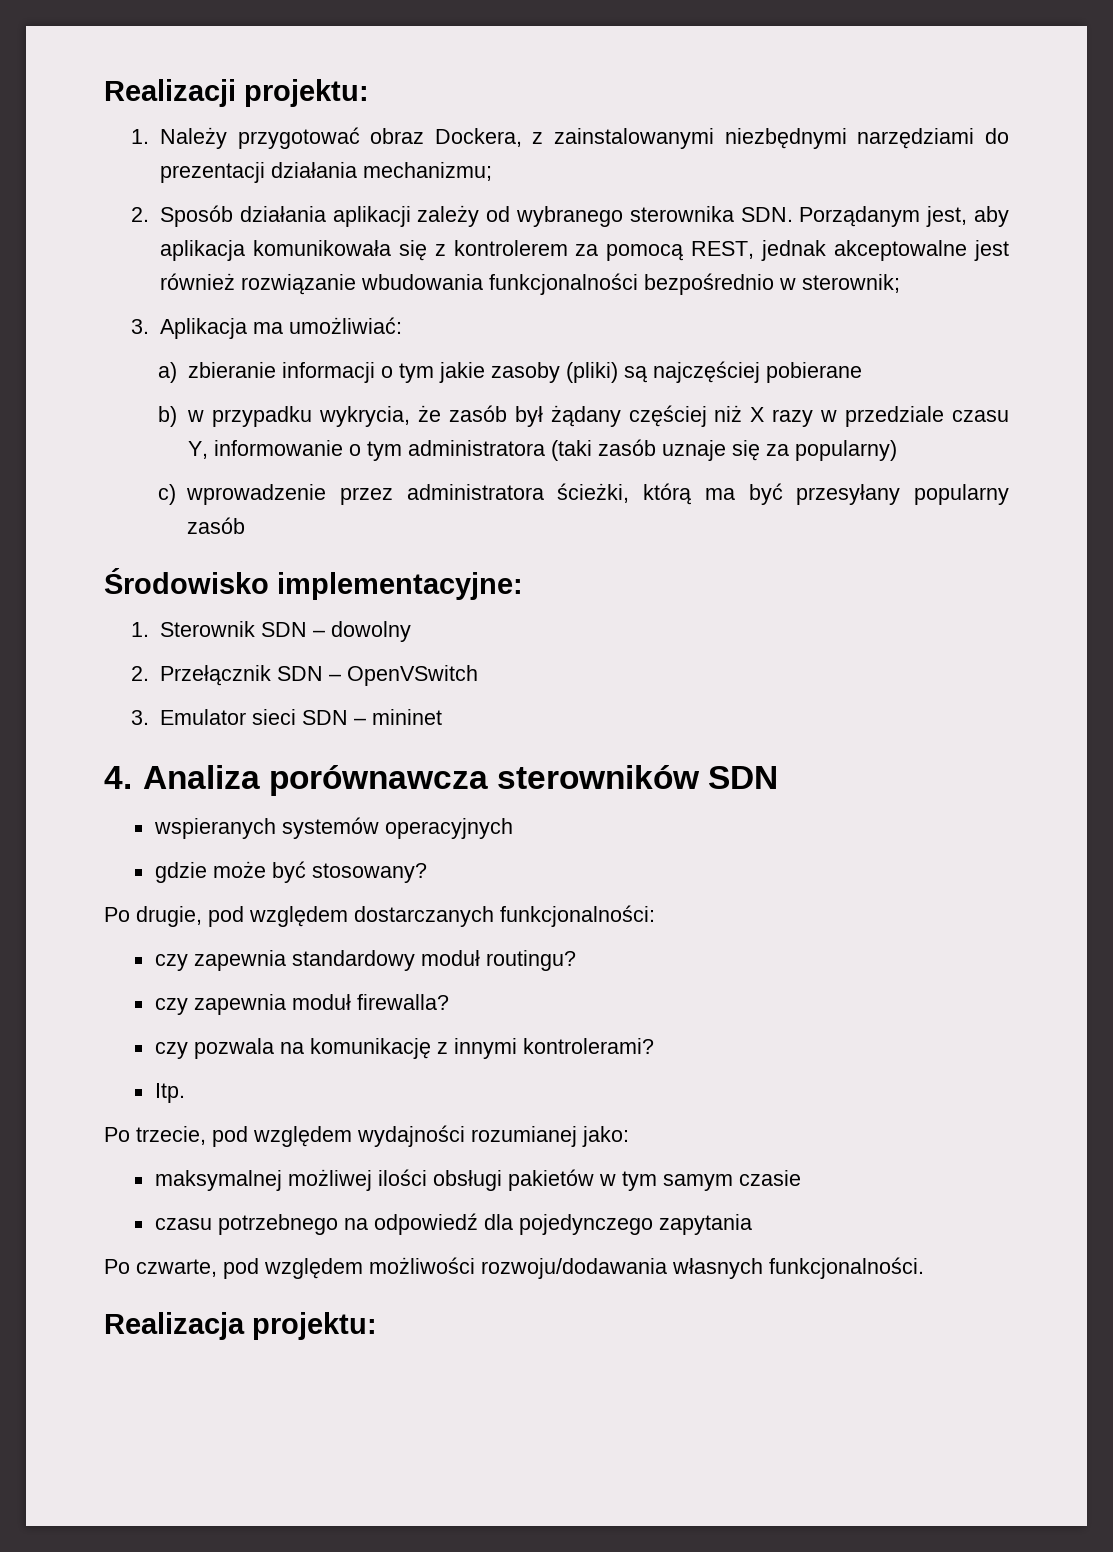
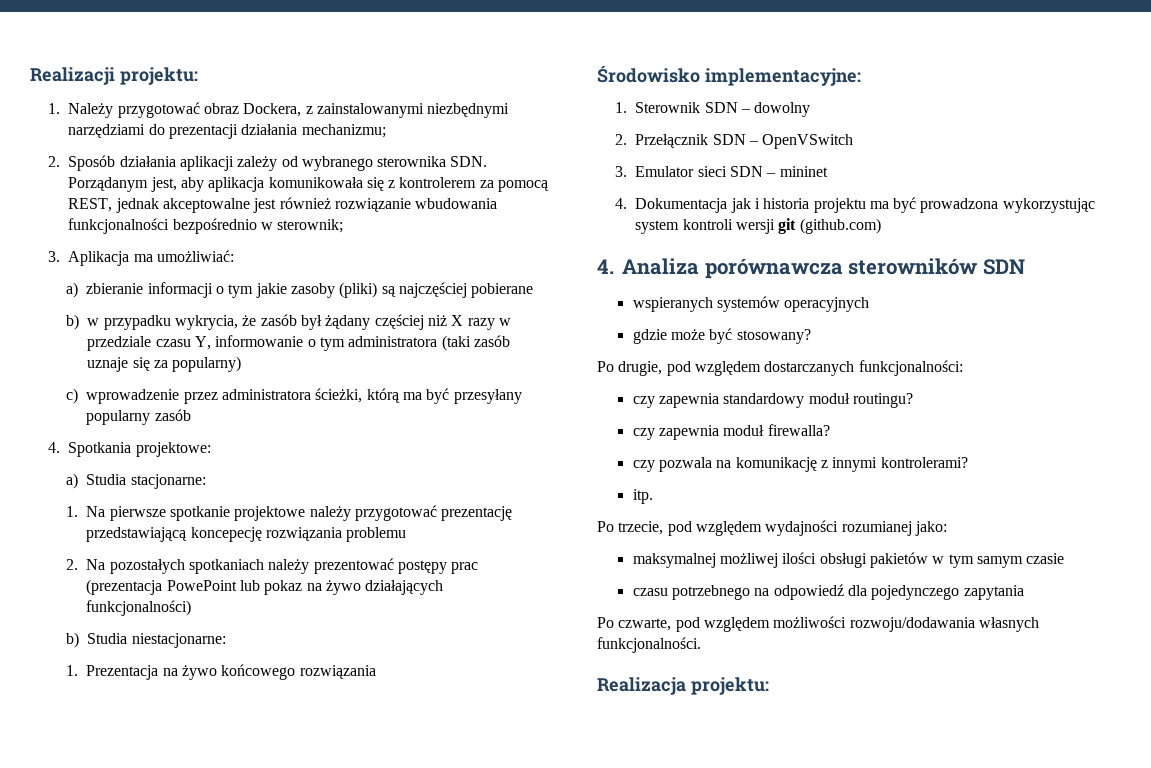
+ 4. Spotkania projektowe:
+ a) Studia stacjonarne:
+ 1. Na pierwsze spotkanie projektowe należy przygotować prezentację przedstawiającą koncepecję rozwiązania problemu
+ 2. Na pozostałych spotkaniach należy prezentować postępy prac (prezentacja PowePoint lub pokaz na żywo działających funkcjonalności)
+ b) Studia niestacjonarne:
+ 1. Prezentacja na żywo końcowego rozwiązania
+ 4. Dokumentacja jak i historia projektu ma być prowadzona wykorzystując system kontroli wersji git (github.com)
- Itp.
+ itp.

